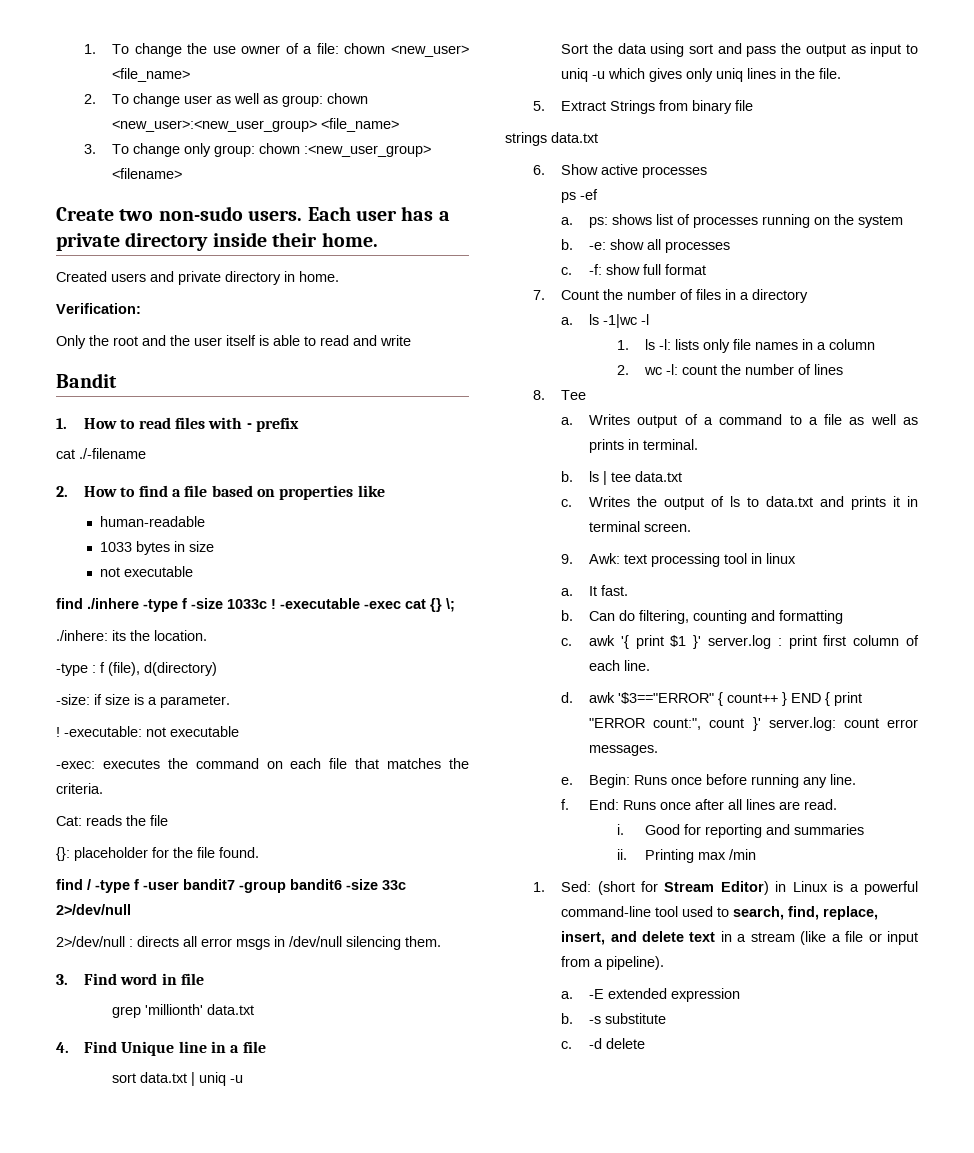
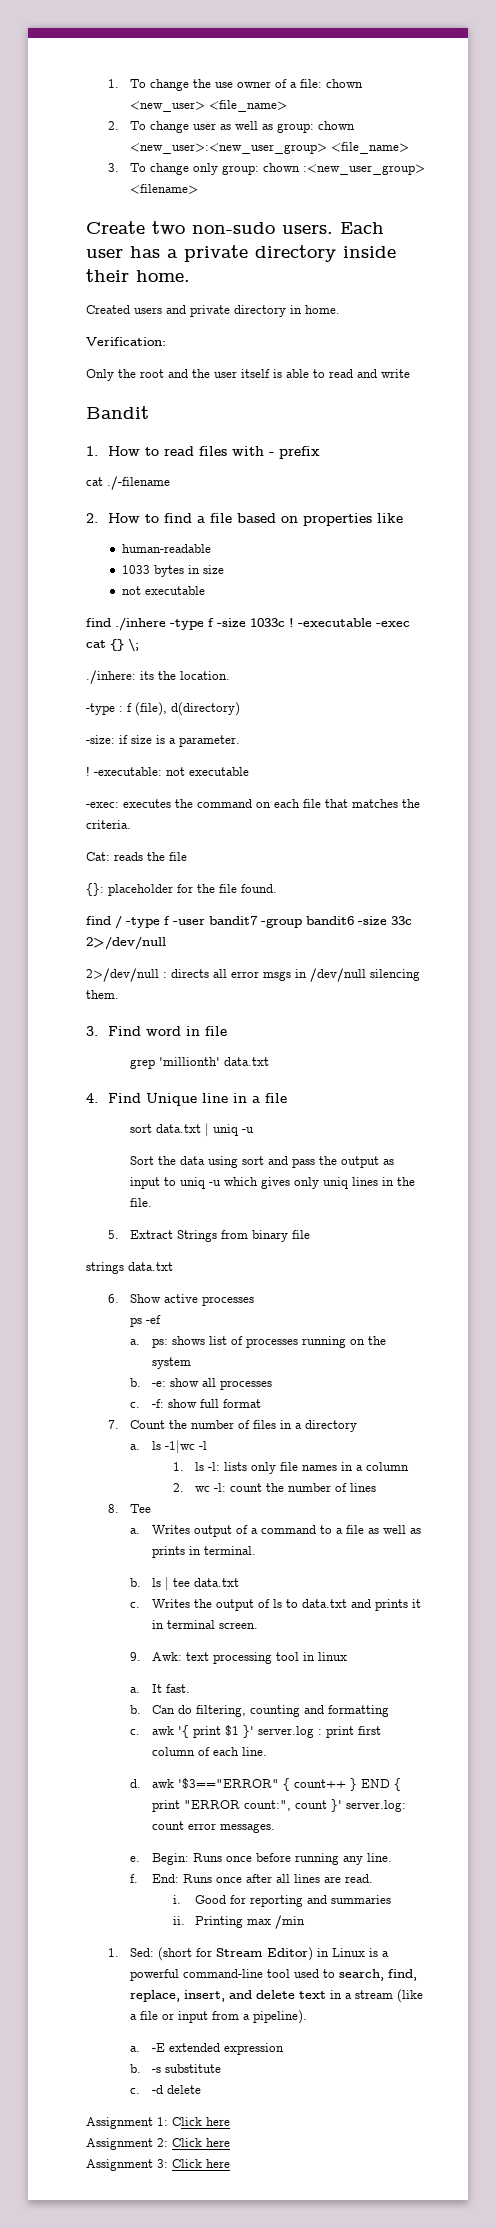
+ Assignment 1: Click here
+ Assignment 2: Click here
+ Assignment 3: Click here

